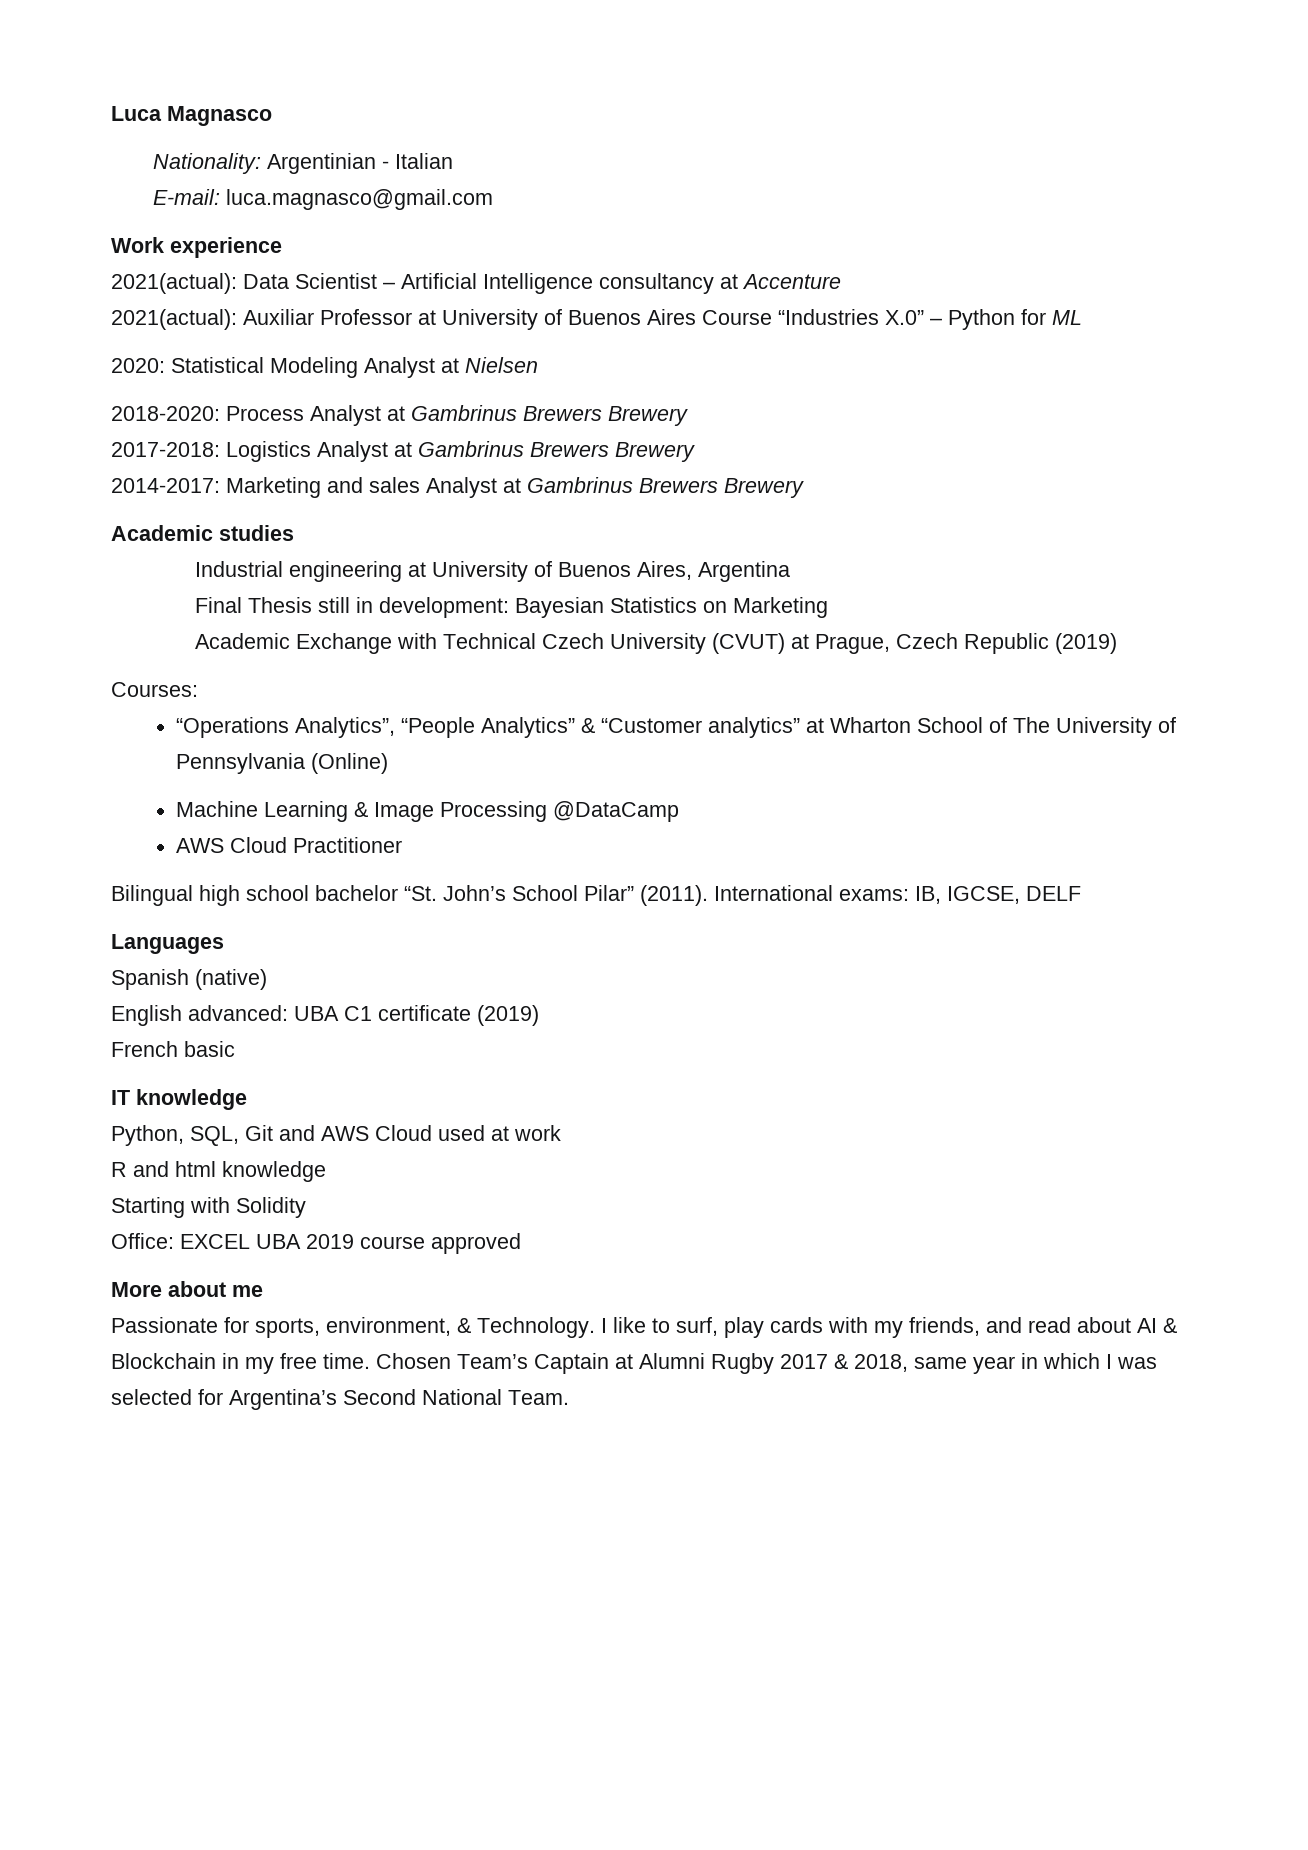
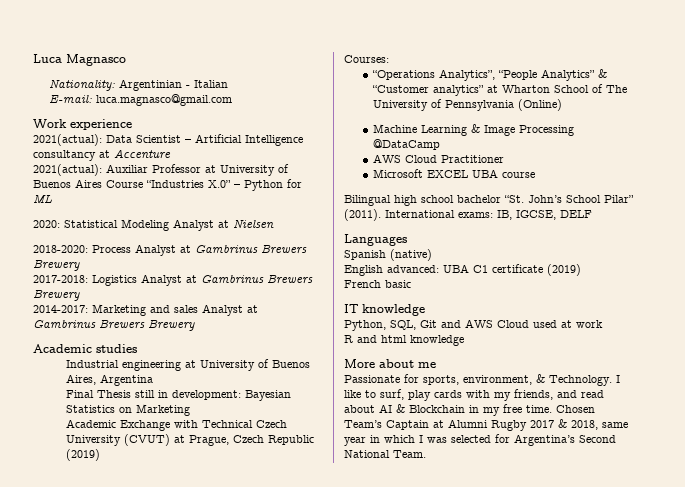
+ Microsoft EXCEL UBA course
- Starting with Solidity
- Office: EXCEL UBA 2019 course approved

